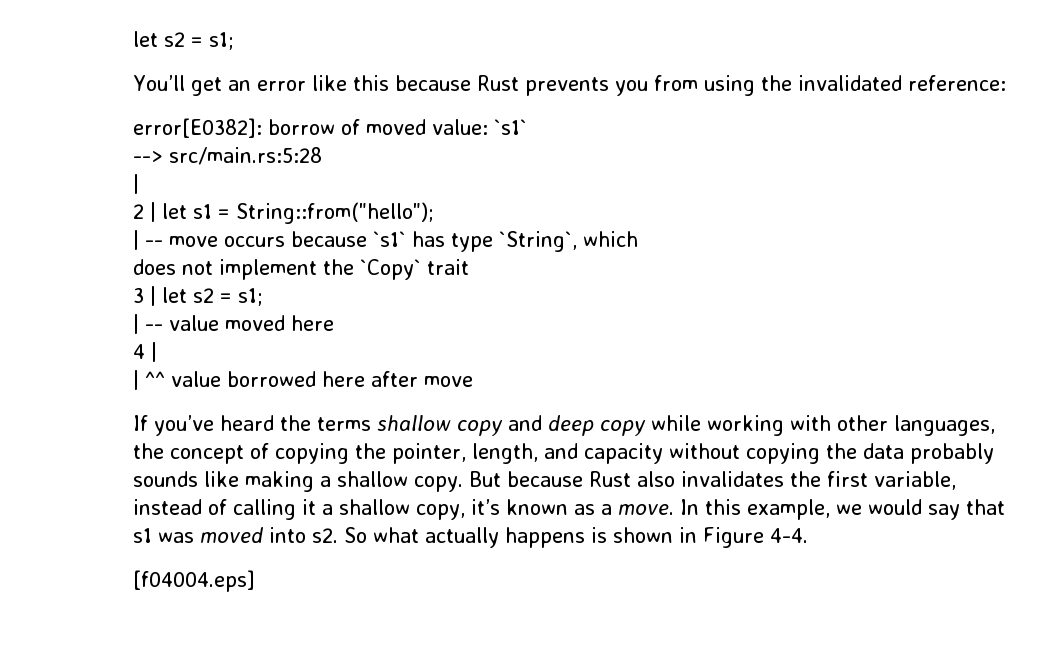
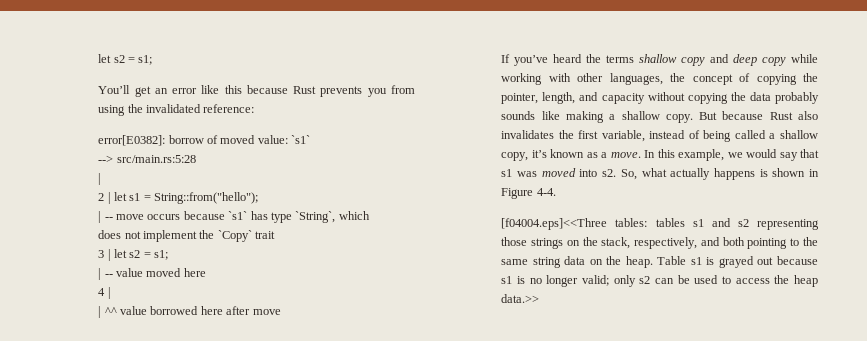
- But because Rust also invalidates the first variable, instead of calling it a shallow copy, it’s known as a move.
+ But because Rust also invalidates the first variable, instead of being called a shallow copy, it’s known as a move.
- So what actually happens is shown in Figure 4-4.
+ So, what actually happens is shown in Figure 4-4.
- [f04004.eps]
+ [f04004.eps]<<Three tables: tables s1 and s2 representing those strings on the stack, respectively, and both pointing to the same string data on the heap. Table s1 is grayed out because s1 is no longer valid; only s2 can be used to access the heap data.>>

